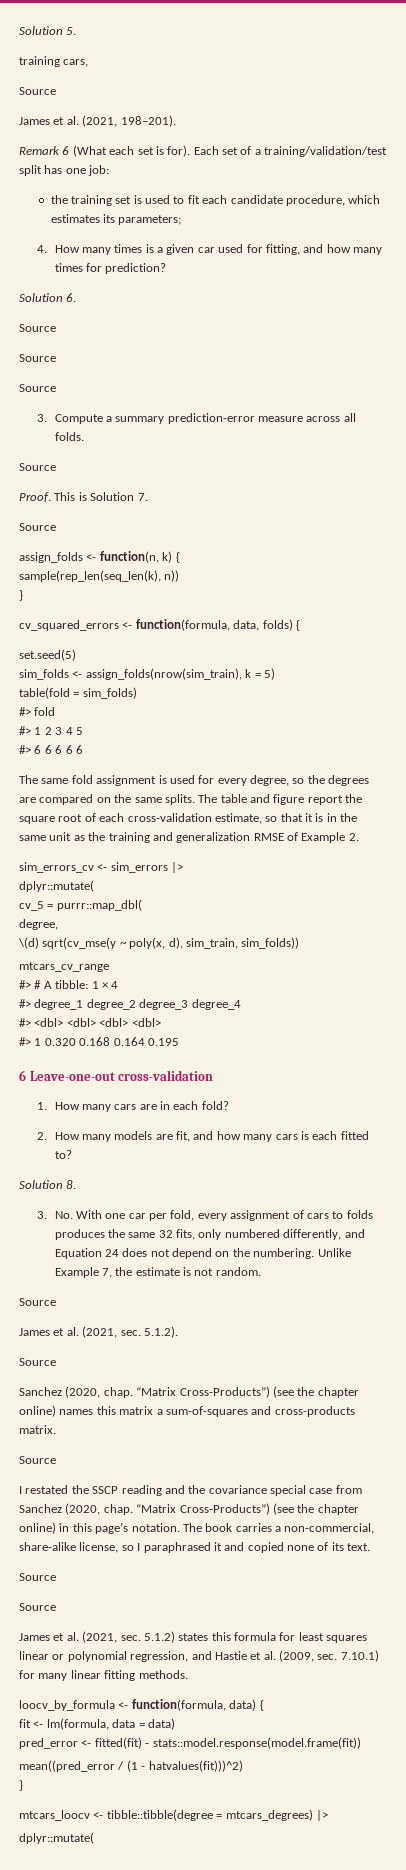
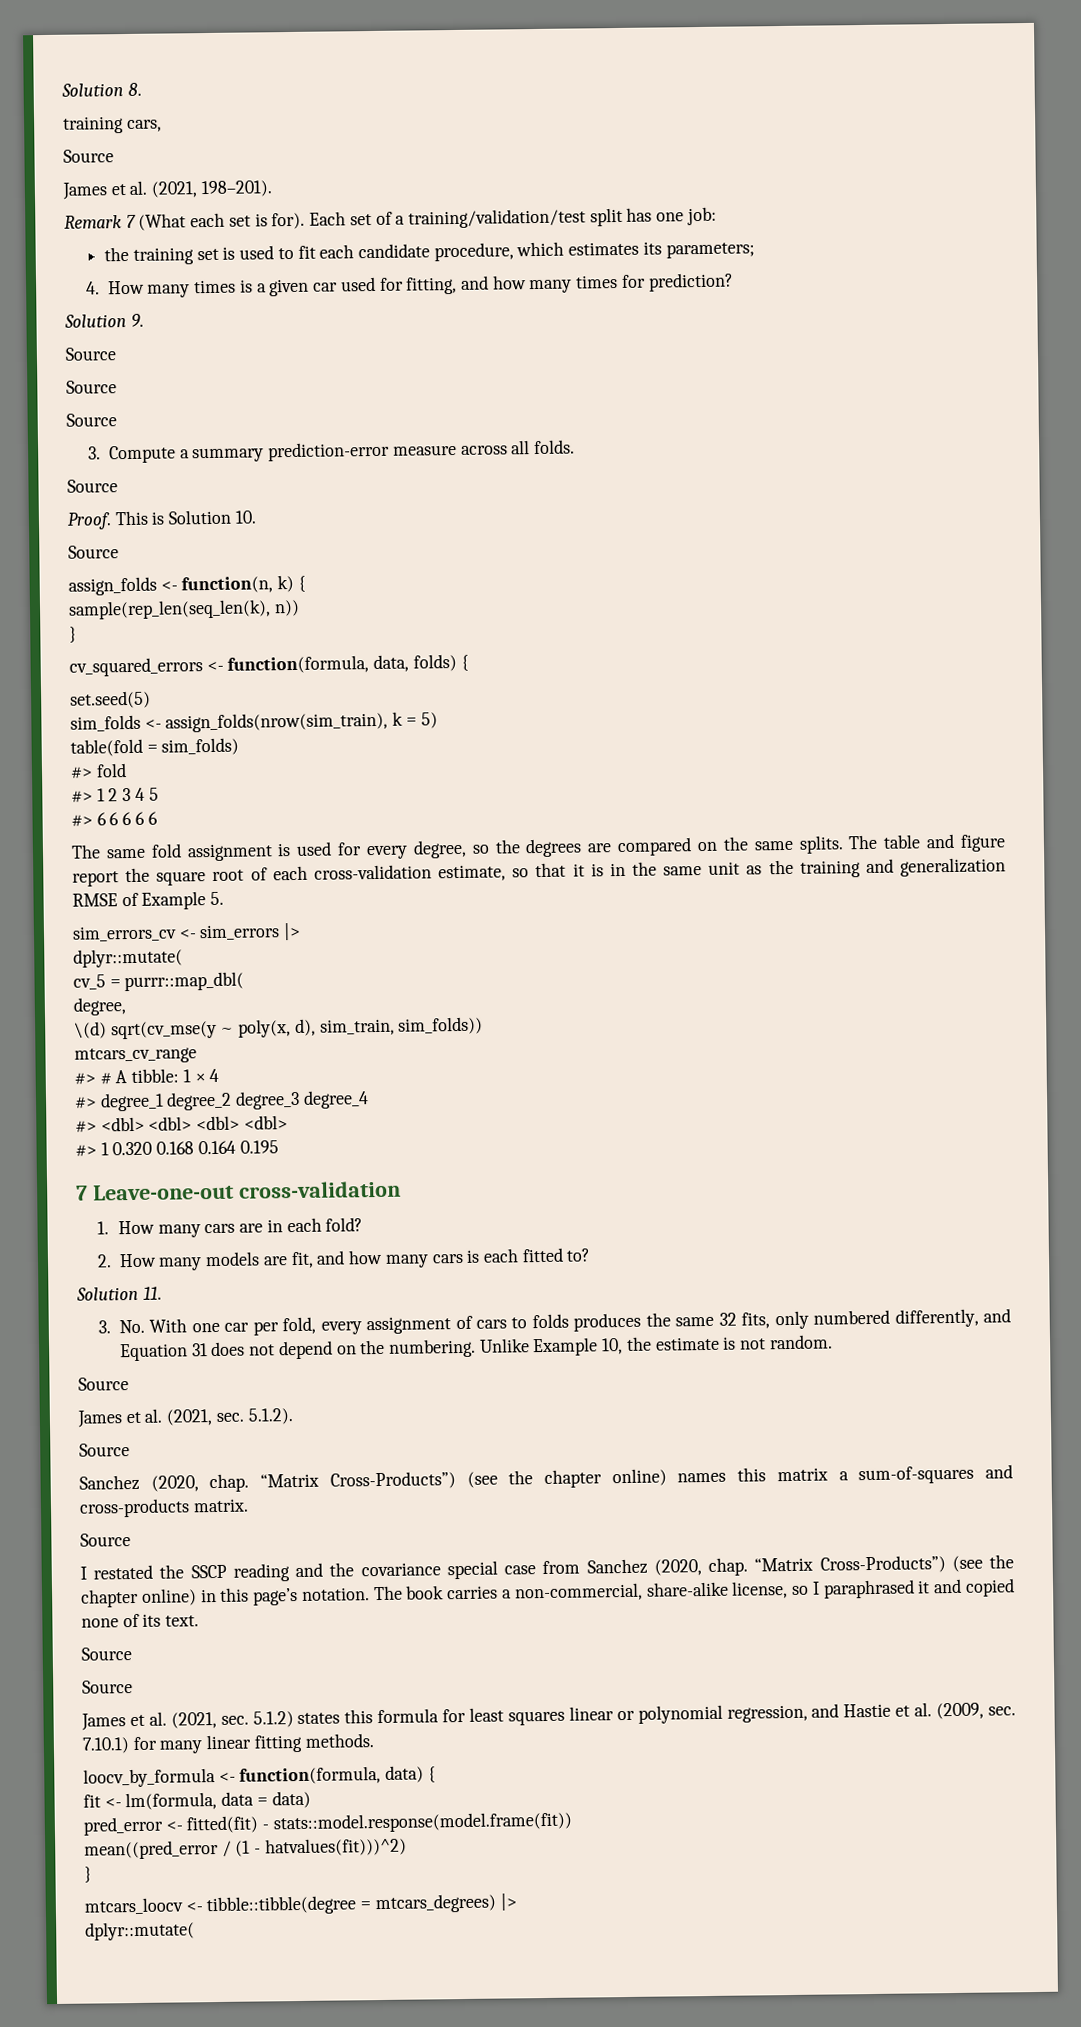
- Solution 5.
+ Solution 8.
- Remark 6 (What each set is for).
+ Remark 7 (What each set is for).
- Solution 6.
+ Solution 9.
- This is Solution 7.
+ This is Solution 10.
- The table and figure report the square root of each cross-validation estimate, so that it is in the same unit as the training and generalization RMSE of Example 2.
+ The table and figure report the square root of each cross-validation estimate, so that it is in the same unit as the training and generalization RMSE of Example 5.
- 6 Leave-one-out cross-validation
+ 7 Leave-one-out cross-validation
- Solution 8.
+ Solution 11.
- 3. No. With one car per fold, every assignment of cars to folds produces the same 32 fits, only numbered differently, and Equation 24 does not depend on the numbering.
+ 3. No. With one car per fold, every assignment of cars to folds produces the same 32 fits, only numbered differently, and Equation 31 does not depend on the numbering.
- Unlike Example 7, the estimate is not random.
+ Unlike Example 10, the estimate is not random.

